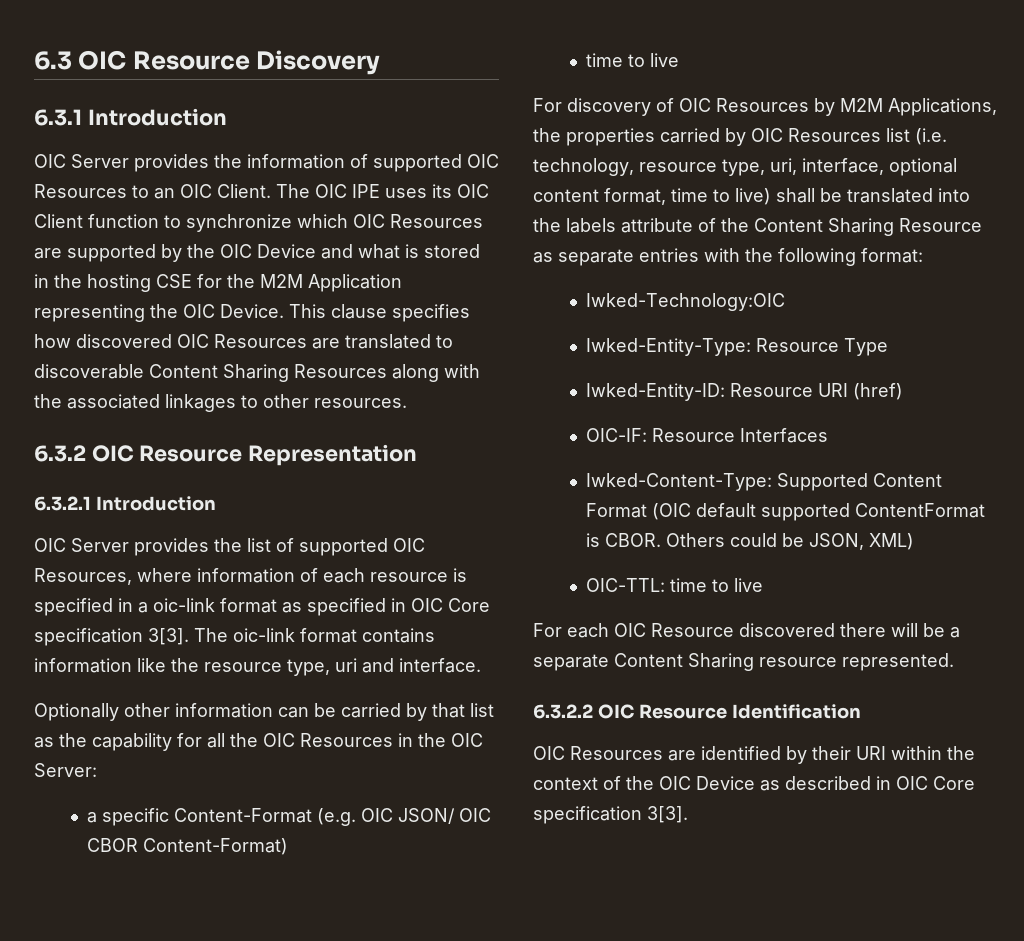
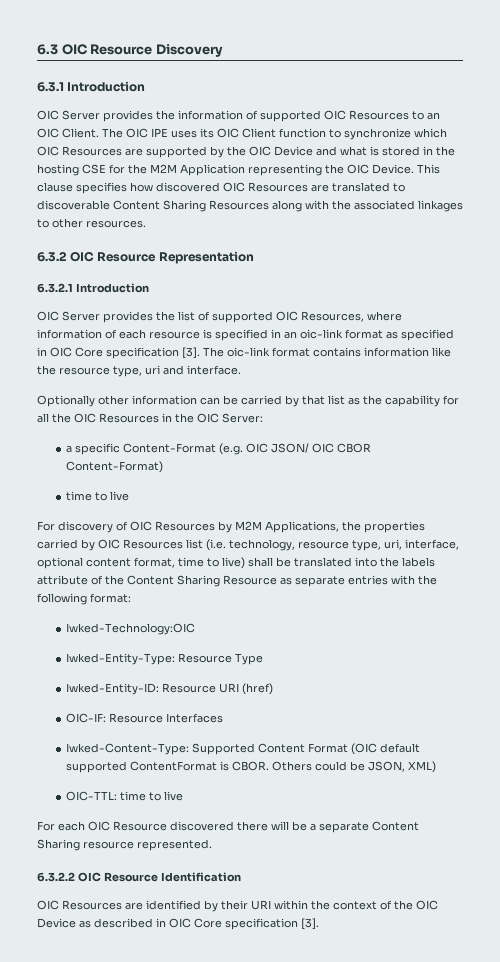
- OIC Server provides the list of supported OIC Resources, where information of each resource is specified in a oic-link format as specified in OIC Core specification 3[3].
+ OIC Server provides the list of supported OIC Resources, where information of each resource is specified in an oic-link format as specified in OIC Core specification [3].
- OIC Resources are identified by their URI within the context of the OIC Device as described in OIC Core specification 3[3].
+ OIC Resources are identified by their URI within the context of the OIC Device as described in OIC Core specification [3].

